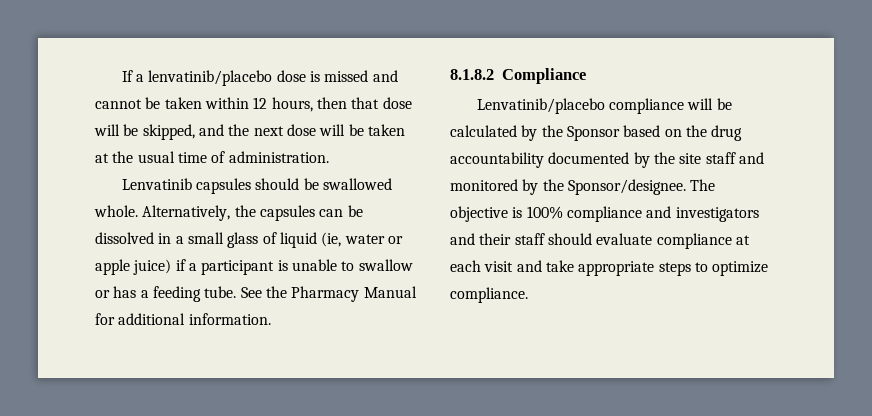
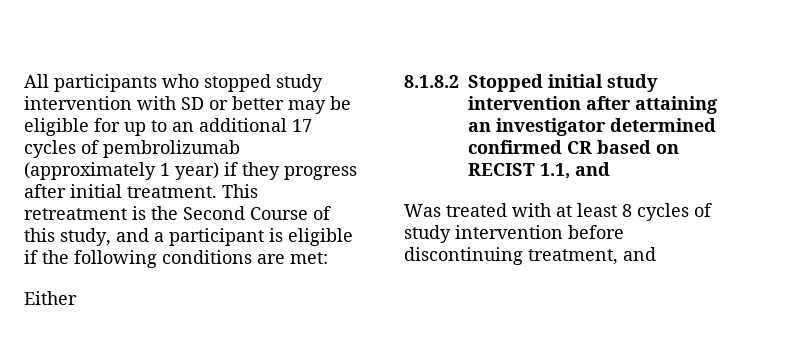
- If a lenvatinib/placebo dose is missed and cannot be taken within 12 hours, then that dose will be skipped, and the next dose will be taken at the usual time of administration.
- Lenvatinib capsules should be swallowed whole. Alternatively, the capsules can be dissolved in a small glass of liquid (ie, water or apple juice) if a participant is unable to swallow or has a feeding tube. See the Pharmacy Manual for additional information.
- 8.1.8.2 Compliance
- Lenvatinib/placebo compliance will be calculated by the Sponsor based on the drug accountability documented by the site staff and monitored by the Sponsor/designee. The objective is 100% compliance and investigators and their staff should evaluate compliance at each visit and take appropriate steps to optimize compliance.
+ All participants who stopped study intervention with SD or better may be eligible for up to an additional 17 cycles of pembrolizumab (approximately 1 year) if they progress after initial treatment. This retreatment is the Second Course of this study, and a participant is eligible if the following conditions are met:
+ Either
+ 8.1.8.2 Stopped initial study intervention after attaining an investigator determined confirmed CR based on RECIST 1.1, and
+ Was treated with at least 8 cycles of study intervention before discontinuing treatment, and

